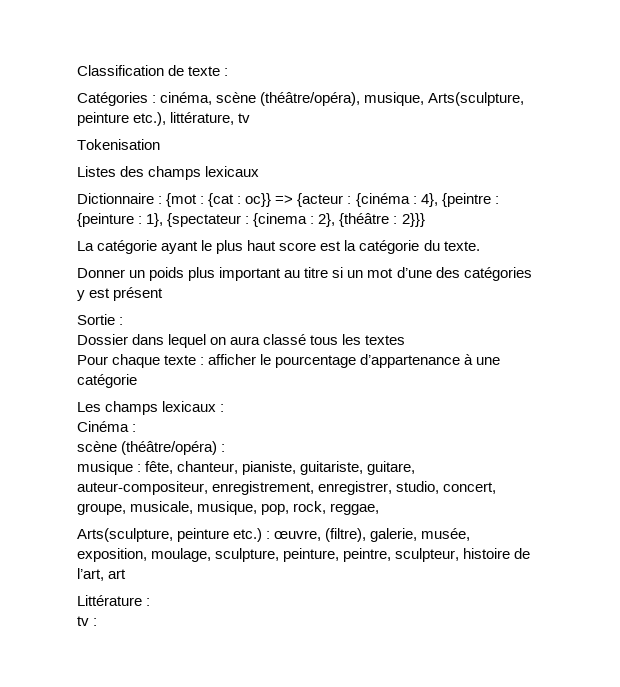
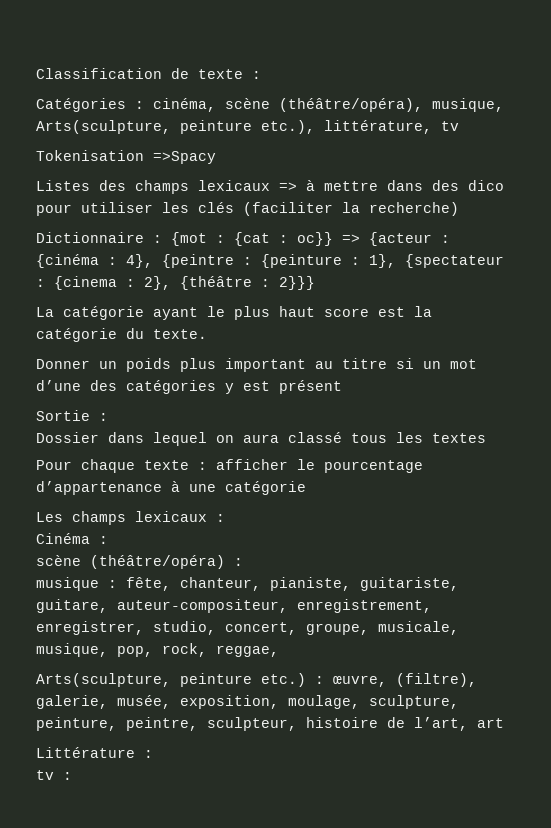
- Tokenisation
+ Tokenisation =>Spacy
- Listes des champs lexicaux
+ Listes des champs lexicaux => à mettre dans des dico pour utiliser les clés (faciliter la recherche)

